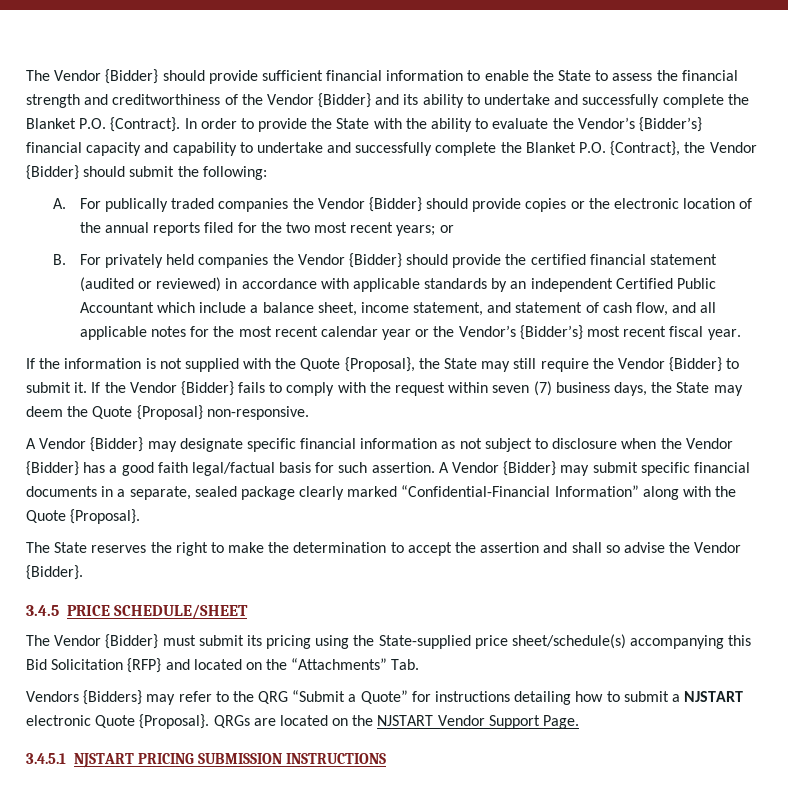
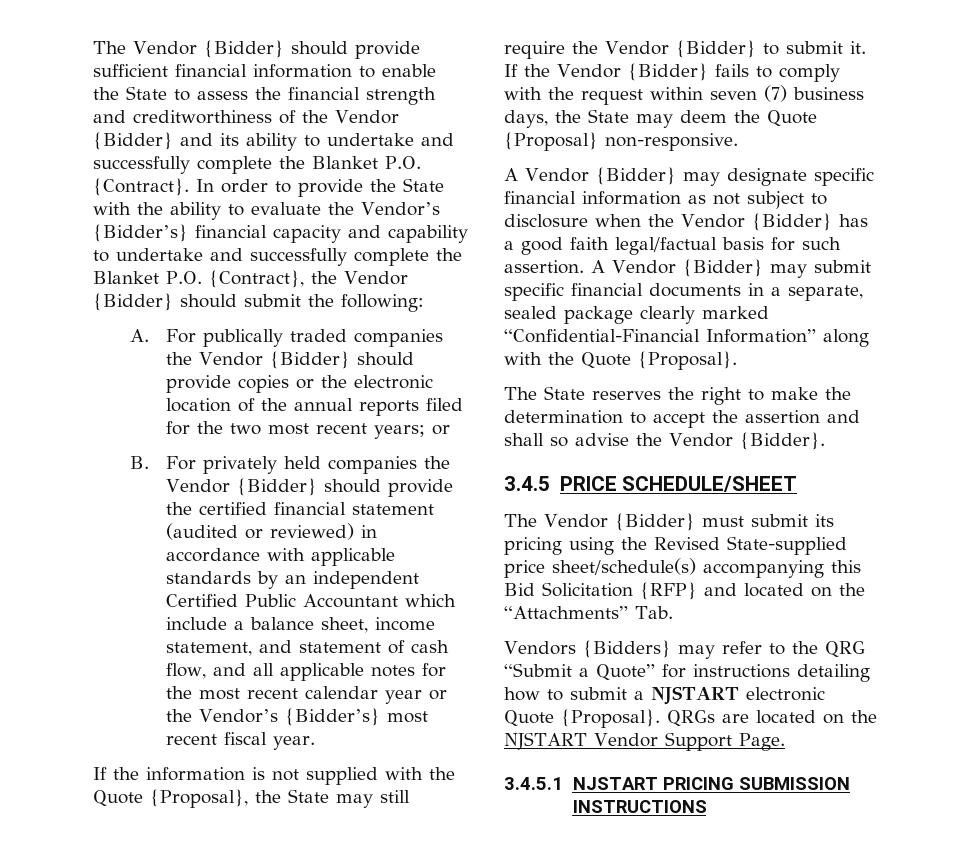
- The Vendor {Bidder} must submit its pricing using the State-supplied price sheet/schedule(s) accompanying this Bid Solicitation {RFP} and located on the “Attachments” Tab.
+ The Vendor {Bidder} must submit its pricing using the Revised State-supplied price sheet/schedule(s) accompanying this Bid Solicitation {RFP} and located on the “Attachments” Tab.

